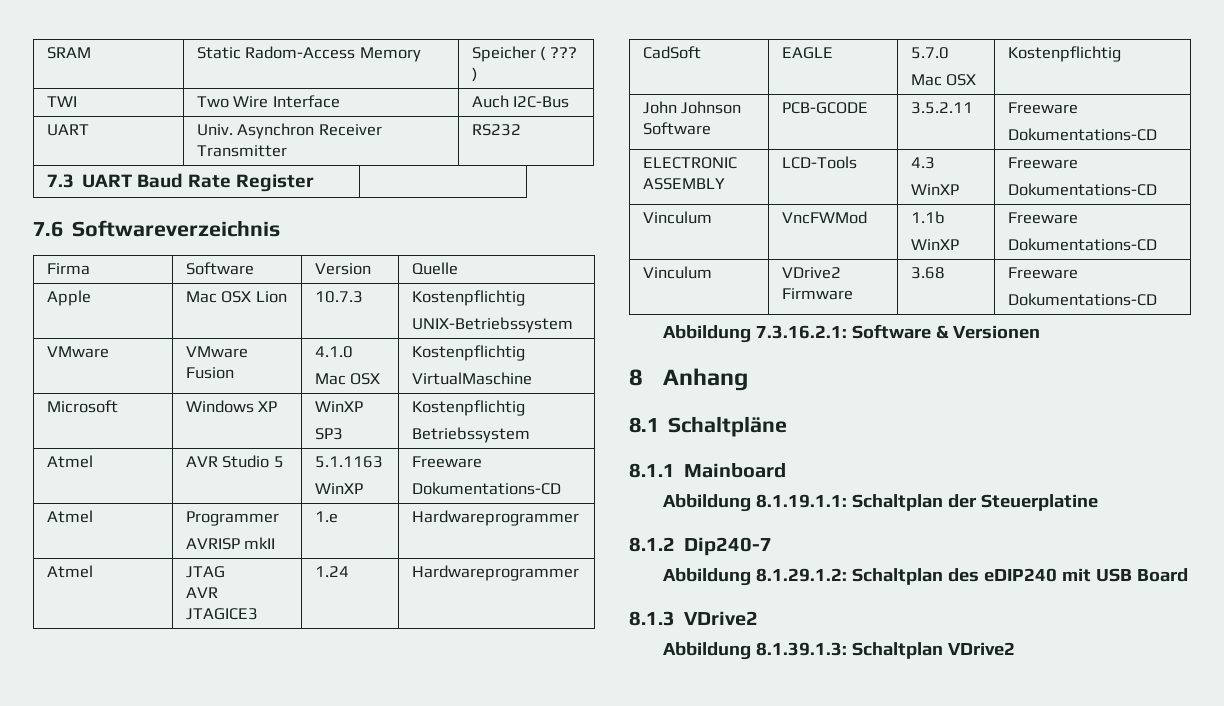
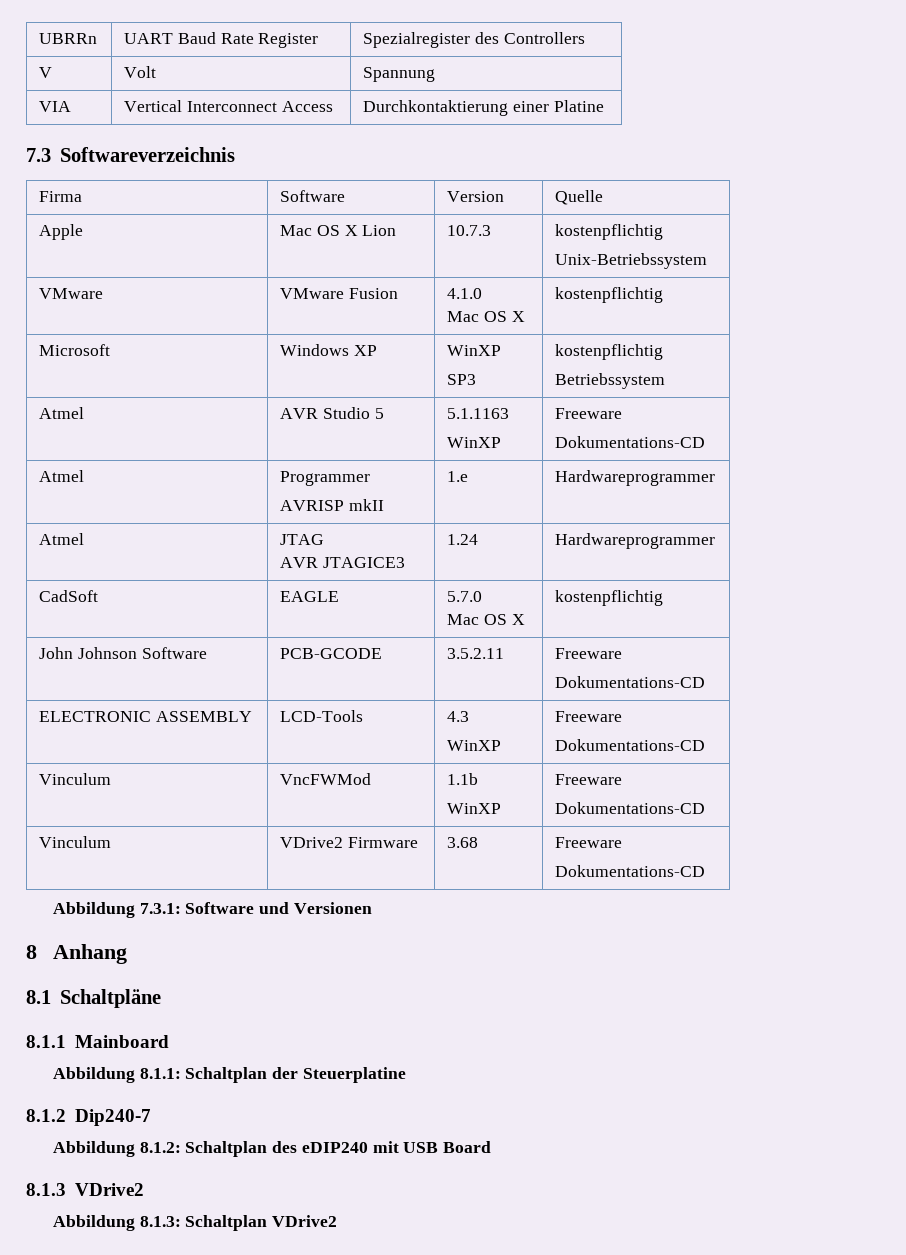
- SRAM | Static Radom-Access Memory | Speicher ( ??? )
- TWI | Two Wire Interface | Auch I2C-Bus
- UART | Univ. Asynchron Receiver Transmitter | RS232
- 7.3 UART Baud Rate Register |
- 7.6 Softwareverzeichnis
+ UBRRn | UART Baud Rate Register | Spezialregister des Controllers
+ V | Volt | Spannung
+ VIA | Vertical Interconnect Access | Durchkontaktierung einer Platine
+ 7.3 Softwareverzeichnis
- Apple | Mac OSX Lion | 10.7.3 | Kostenpflichtig
- UNIX-Betriebssystem
+ Apple | Mac OS X Lion | 10.7.3 | kostenpflichtig
+ Unix-Betriebssystem
  VMware | VMware Fusion | 4.1.0
- Mac OSX | Kostenpflichtig
- VirtualMaschine
+ Mac OS X | kostenpflichtig
  Microsoft | Windows XP | WinXP
- SP3 | Kostenpflichtig
+ SP3 | kostenpflichtig
  CadSoft | EAGLE | 5.7.0
- Mac OSX | Kostenpflichtig
+ Mac OS X | kostenpflichtig
- Abbildung 7.3.16.2.1: Software & Versionen
+ Abbildung 7.3.1: Software und Versionen
- Abbildung 8.1.19.1.1: Schaltplan der Steuerplatine
+ Abbildung 8.1.1: Schaltplan der Steuerplatine
- Abbildung 8.1.29.1.2: Schaltplan des eDIP240 mit USB Board
+ Abbildung 8.1.2: Schaltplan des eDIP240 mit USB Board
- Abbildung 8.1.39.1.3: Schaltplan VDrive2
+ Abbildung 8.1.3: Schaltplan VDrive2

